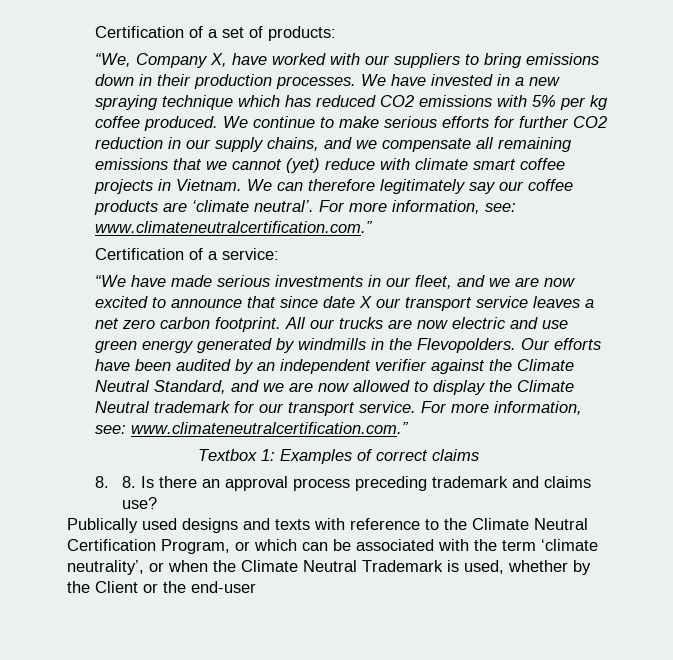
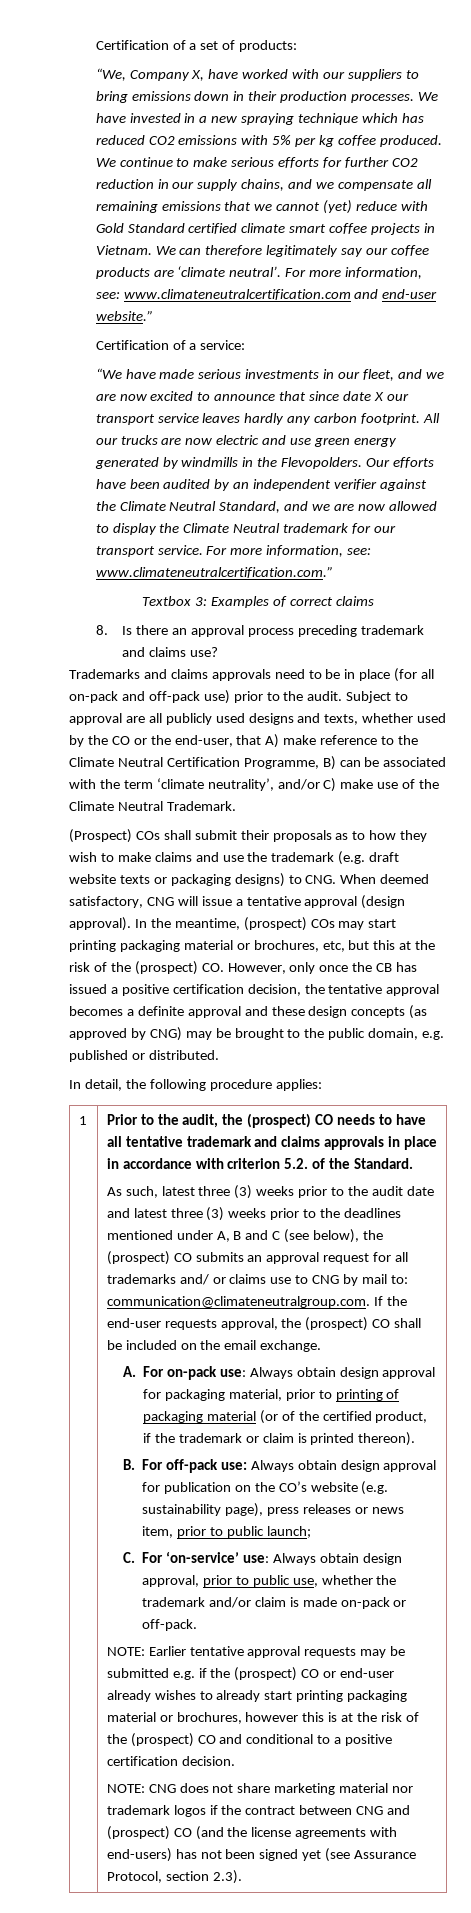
- We continue to make serious efforts for further CO2 reduction in our supply chains, and we compensate all remaining emissions that we cannot (yet) reduce with climate smart coffee projects in Vietnam.
+ We continue to make serious efforts for further CO2 reduction in our supply chains, and we compensate all remaining emissions that we cannot (yet) reduce with Gold Standard certified climate smart coffee projects in Vietnam.
- We can therefore legitimately say our coffee products are ‘climate neutral’. For more information, see: www.climateneutralcertification.com.”
+ We can therefore legitimately say our coffee products are ‘climate neutral’. For more information, see: www.climateneutralcertification.com and end-user website.”
- “We have made serious investments in our fleet, and we are now excited to announce that since date X our transport service leaves a net zero carbon footprint.
+ “We have made serious investments in our fleet, and we are now excited to announce that since date X our transport service leaves hardly any carbon footprint.
- Textbox 1: Examples of correct claims
+ Textbox 3: Examples of correct claims
- 8. 8. Is there an approval process preceding trademark and claims use?
+ 8. Is there an approval process preceding trademark and claims use?
- Publically used designs and texts with reference to the Climate Neutral Certification Program, or which can be associated with the term ‘climate neutrality’, or when the Climate Neutral Trademark is used, whether by the Client or the end-user
+ Trademarks and claims approvals need to be in place (for all on-pack and off-pack use) prior to the audit. Subject to approval are all publicly used designs and texts, whether used by the CO or the end-user, that A) make reference to the Climate Neutral Certification Programme, B) can be associated with the term ‘climate neutrality’, and/or C) make use of the Climate Neutral Trademark.
+ (Prospect) COs shall submit their proposals as to how they wish to make claims and use the trademark (e.g. draft website texts or packaging designs) to CNG. When deemed satisfactory, CNG will issue a tentative approval (design approval). In the meantime, (prospect) COs may start printing packaging material or brochures, etc, but this at the risk of the (prospect) CO. However, only once the CB has issued a positive certification decision, the tentative approval becomes a definite approval and these design concepts (as approved by CNG) may be brought to the public domain, e.g. published or distributed.
+ In detail, the following procedure applies:
+ 1 | Prior to the audit, the (prospect) CO needs to have all tentative trademark and claims approvals in place in accordance with criterion 5.2. of the Standard.
+ As such, latest three (3) weeks prior to the audit date and latest three (3) weeks prior to the deadlines mentioned under A, B and C (see below), the (prospect) CO submits an approval request for all trademarks and/ or claims use to CNG by mail to: communication@climateneutralgroup.com. If the end-user requests approval, the (prospect) CO shall be included on the email exchange.
+ A. For on-pack use: Always obtain design approval for packaging material, prior to printing of packaging material (or of the certified product, if the trademark or claim is printed thereon).
+ B. For off-pack use: Always obtain design approval for publication on the CO’s website (e.g. sustainability page), press releases or news item, prior to public launch;
+ C. For ‘on-service’ use: Always obtain design approval, prior to public use, whether the trademark and/or claim is made on-pack or off-pack.
+ NOTE: Earlier tentative approval requests may be submitted e.g. if the (prospect) CO or end-user already wishes to already start printing packaging material or brochures, however this is at the risk of the (prospect) CO and conditional to a positive certification decision.
+ NOTE: CNG does not share marketing material nor trademark logos if the contract between CNG and (prospect) CO (and the license agreements with end-users) has not been signed yet (see Assurance Protocol, section 2.3).

